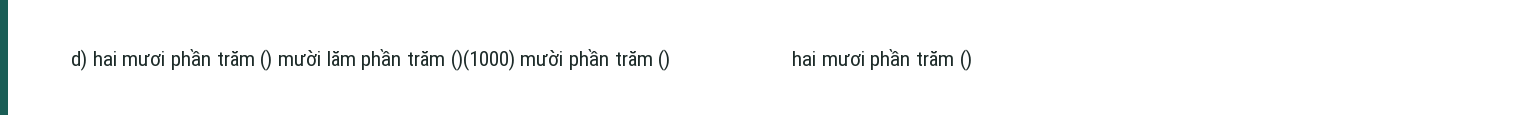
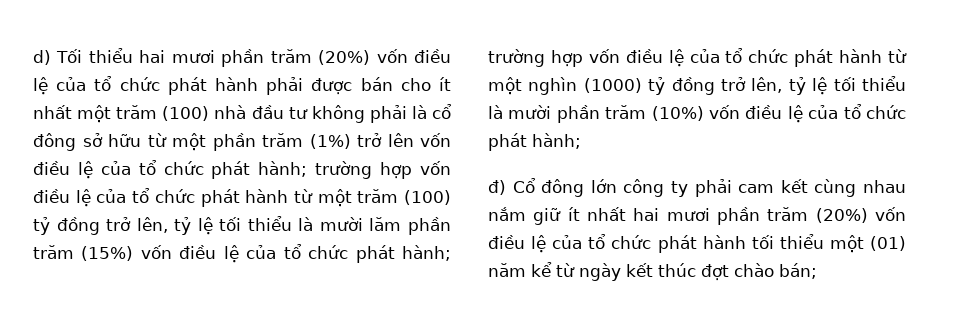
- d) hai mươi phần trăm () mười lăm phần trăm ()(1000) mười phần trăm ()
- hai mươi phần trăm ()
+ d) Tối thiểu hai mươi phần trăm (20%) vốn điều lệ của tổ chức phát hành phải được bán cho ít nhất một trăm (100) nhà đầu tư không phải là cổ đông sở hữu từ một phần trăm (1%) trở lên vốn điều lệ của tổ chức phát hành; trường hợp vốn điều lệ của tổ chức phát hành từ một trăm (100) tỷ đồng trở lên, tỷ lệ tối thiểu là mười lăm phần trăm (15%) vốn điều lệ của tổ chức phát hành; trường hợp vốn điều lệ của tổ chức phát hành từ một nghìn (1000) tỷ đồng trở lên, tỷ lệ tối thiểu là mười phần trăm (10%) vốn điều lệ của tổ chức phát hành;
+ đ) Cổ đông lớn công ty phải cam kết cùng nhau nắm giữ ít nhất hai mươi phần trăm (20%) vốn điều lệ của tổ chức phát hành tối thiểu một (01) năm kể từ ngày kết thúc đợt chào bán;

